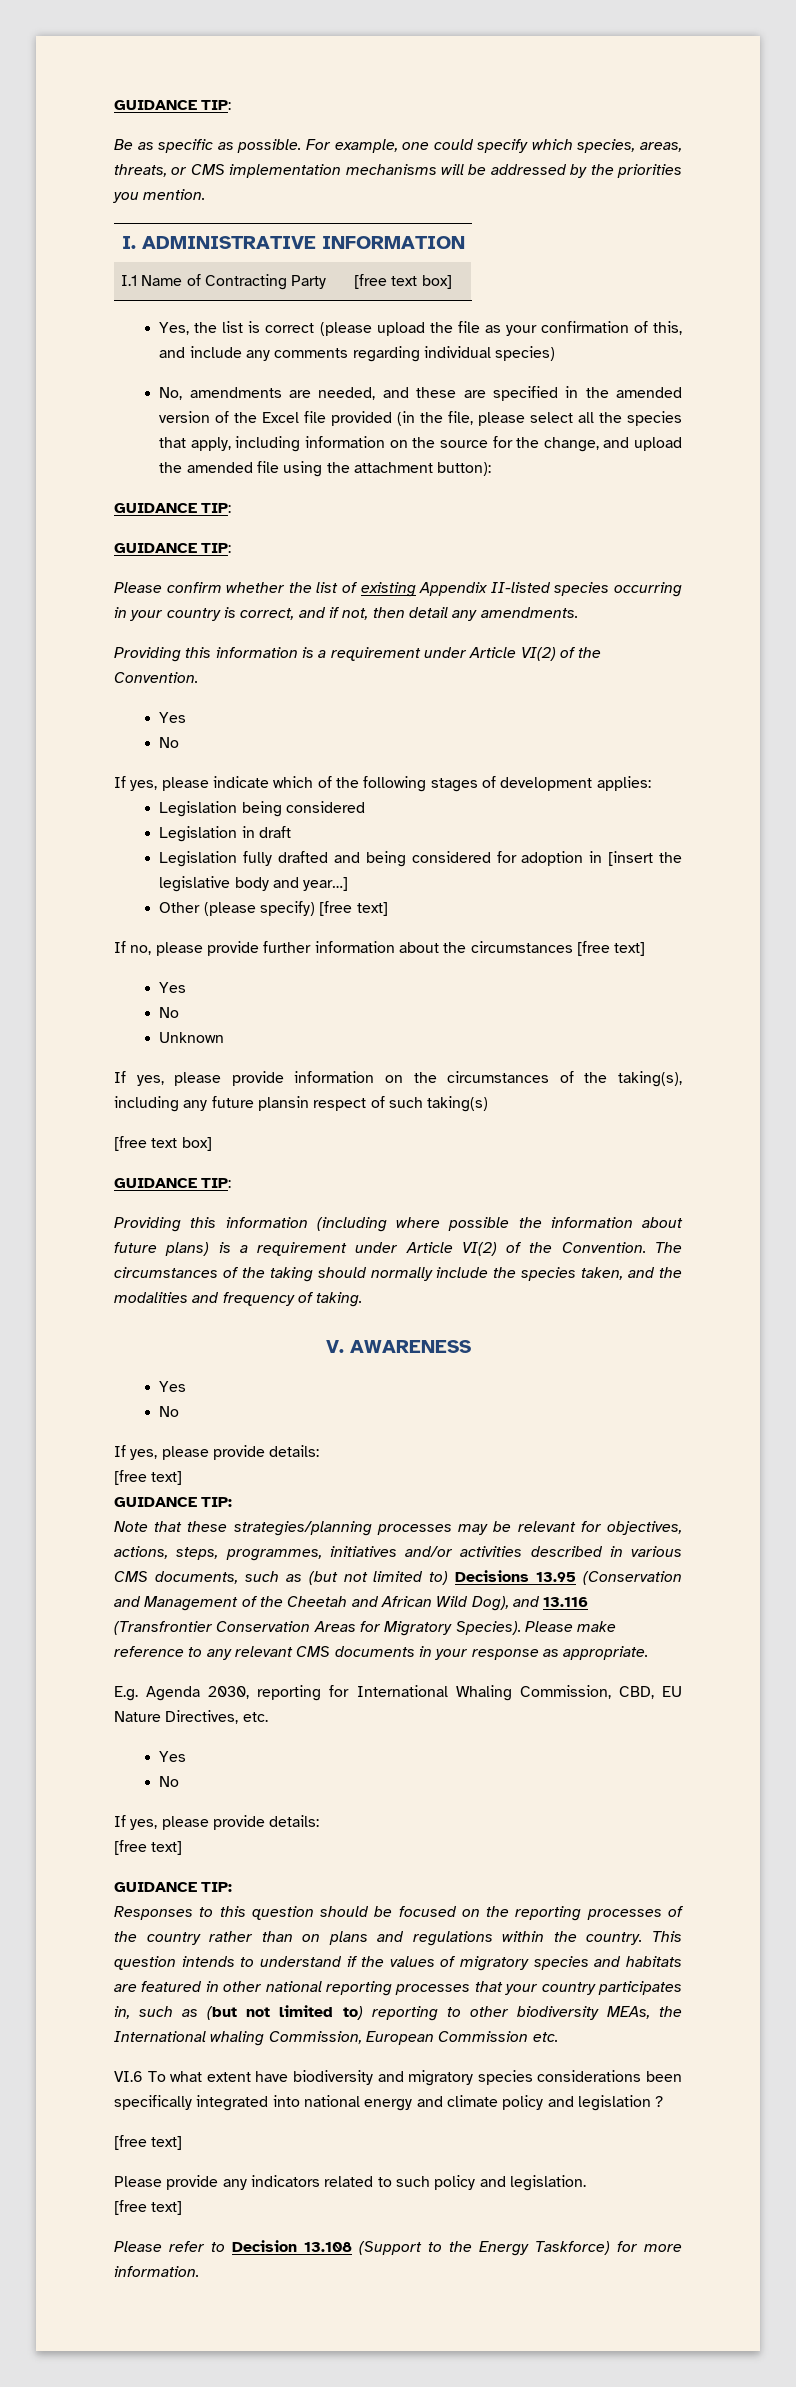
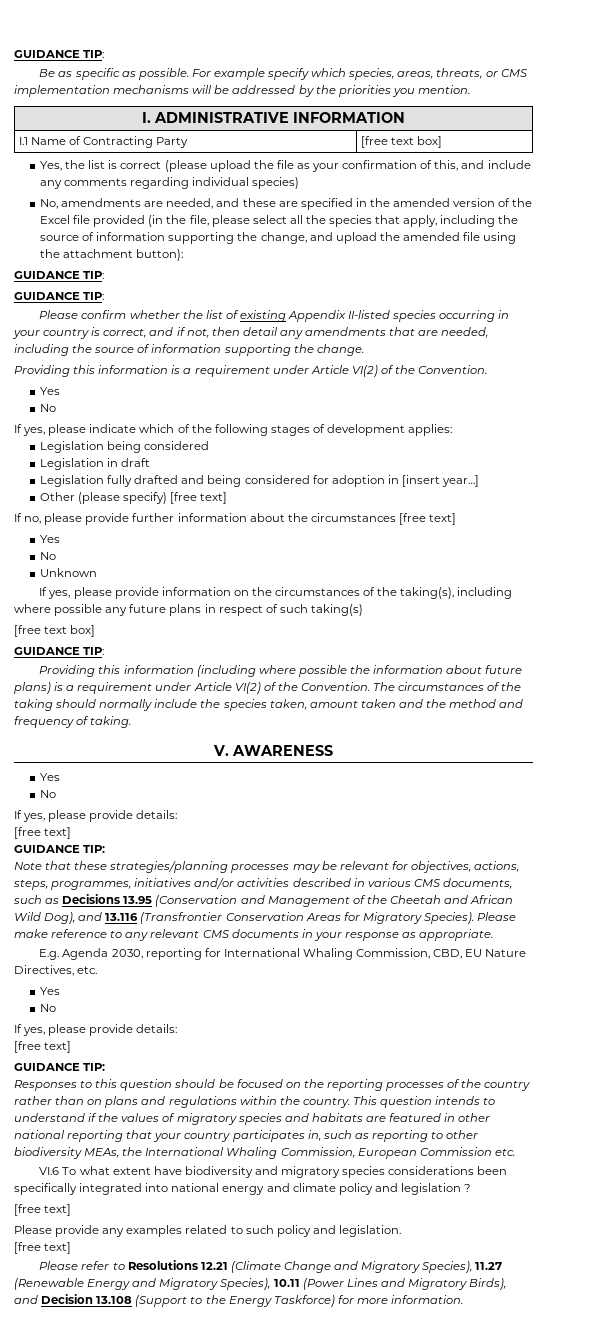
- For example, one could specify which species, areas, threats, or CMS implementation mechanisms will be addressed by the priorities you mention.
+ For example specify which species, areas, threats, or CMS implementation mechanisms will be addressed by the priorities you mention.
- No, amendments are needed, and these are specified in the amended version of the Excel file provided (in the file, please select all the species that apply, including information on the source for the change, and upload the amended file using the attachment button):
+ No, amendments are needed, and these are specified in the amended version of the Excel file provided (in the file, please select all the species that apply, including the source of information supporting the change, and upload the amended file using the attachment button):
- Please confirm whether the list of existing Appendix II-listed species occurring in your country is correct, and if not, then detail any amendments.
+ Please confirm whether the list of existing Appendix II-listed species occurring in your country is correct, and if not, then detail any amendments that are needed, including the source of information supporting the change.
- Legislation fully drafted and being considered for adoption in [insert the legislative body and year…]
+ Legislation fully drafted and being considered for adoption in [insert year…]
- If yes, please provide information on the circumstances of the taking(s), including any future plansin respect of such taking(s)
+ If yes, please provide information on the circumstances of the taking(s), including where possible any future plans in respect of such taking(s)
- The circumstances of the taking should normally include the species taken, and the modalities and frequency of taking.
+ The circumstances of the taking should normally include the species taken, amount taken and the method and frequency of taking.
- Note that these strategies/planning processes may be relevant for objectives, actions, steps, programmes, initiatives and/or activities described in various CMS documents, such as (but not limited to) Decisions 13.95 (Conservation and Management of the Cheetah and African Wild Dog), and 13.116 (Transfrontier Conservation Areas for Migratory Species).
+ Note that these strategies/planning processes may be relevant for objectives, actions, steps, programmes, initiatives and/or activities described in various CMS documents, such as Decisions 13.95 (Conservation and Management of the Cheetah and African Wild Dog), and 13.116 (Transfrontier Conservation Areas for Migratory Species).
- This question intends to understand if the values of migratory species and habitats are featured in other national reporting processes that your country participates in, such as (but not limited to) reporting to other biodiversity MEAs, the International whaling Commission, European Commission etc.
+ This question intends to understand if the values of migratory species and habitats are featured in other national reporting that your country participates in, such as reporting to other biodiversity MEAs, the International Whaling Commission, European Commission etc.
- Please provide any indicators related to such policy and legislation.
+ Please provide any examples related to such policy and legislation.
- Please refer to Decision 13.108 (Support to the Energy Taskforce) for more information.
+ Please refer to Resolutions 12.21 (Climate Change and Migratory Species), 11.27 (Renewable Energy and Migratory Species), 10.11 (Power Lines and Migratory Birds), and Decision 13.108 (Support to the Energy Taskforce) for more information.

